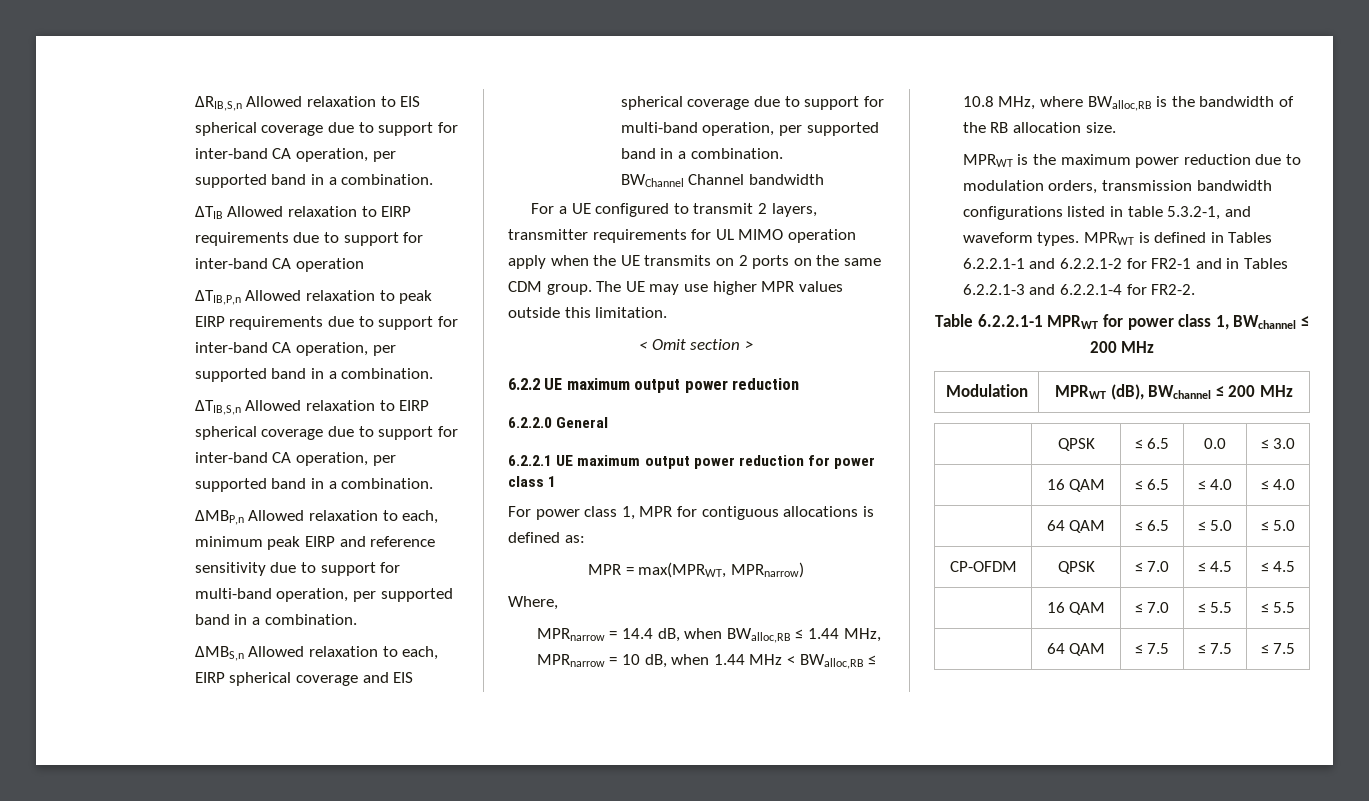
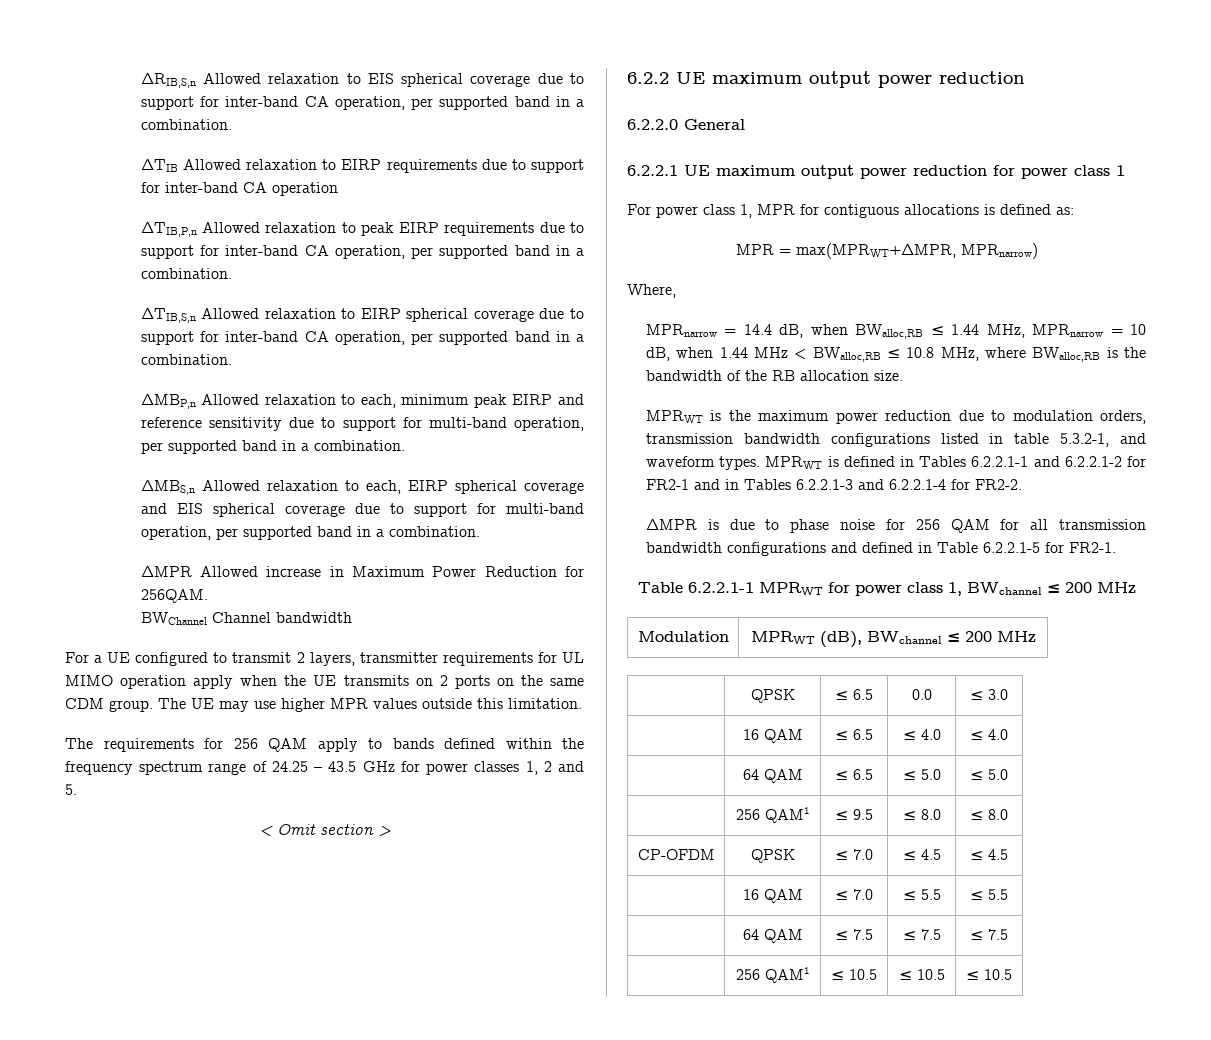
+ ∆MPR Allowed increase in Maximum Power Reduction for 256QAM.
+ The requirements for 256 QAM apply to bands defined within the frequency spectrum range of 24.25 – 43.5 GHz for power classes 1, 2 and 5.
- MPR = max(MPRWT, MPRnarrow)
+ MPR = max(MPRWT+∆MPR, MPRnarrow)
+ ∆MPR is due to phase noise for 256 QAM for all transmission bandwidth configurations and defined in Table 6.2.2.1-5 for FR2-1.
+ | 256 QAM1 | ≤ 9.5 | ≤ 8.0 | ≤ 8.0
+ | 256 QAM1 | ≤ 10.5 | ≤ 10.5 | ≤ 10.5

